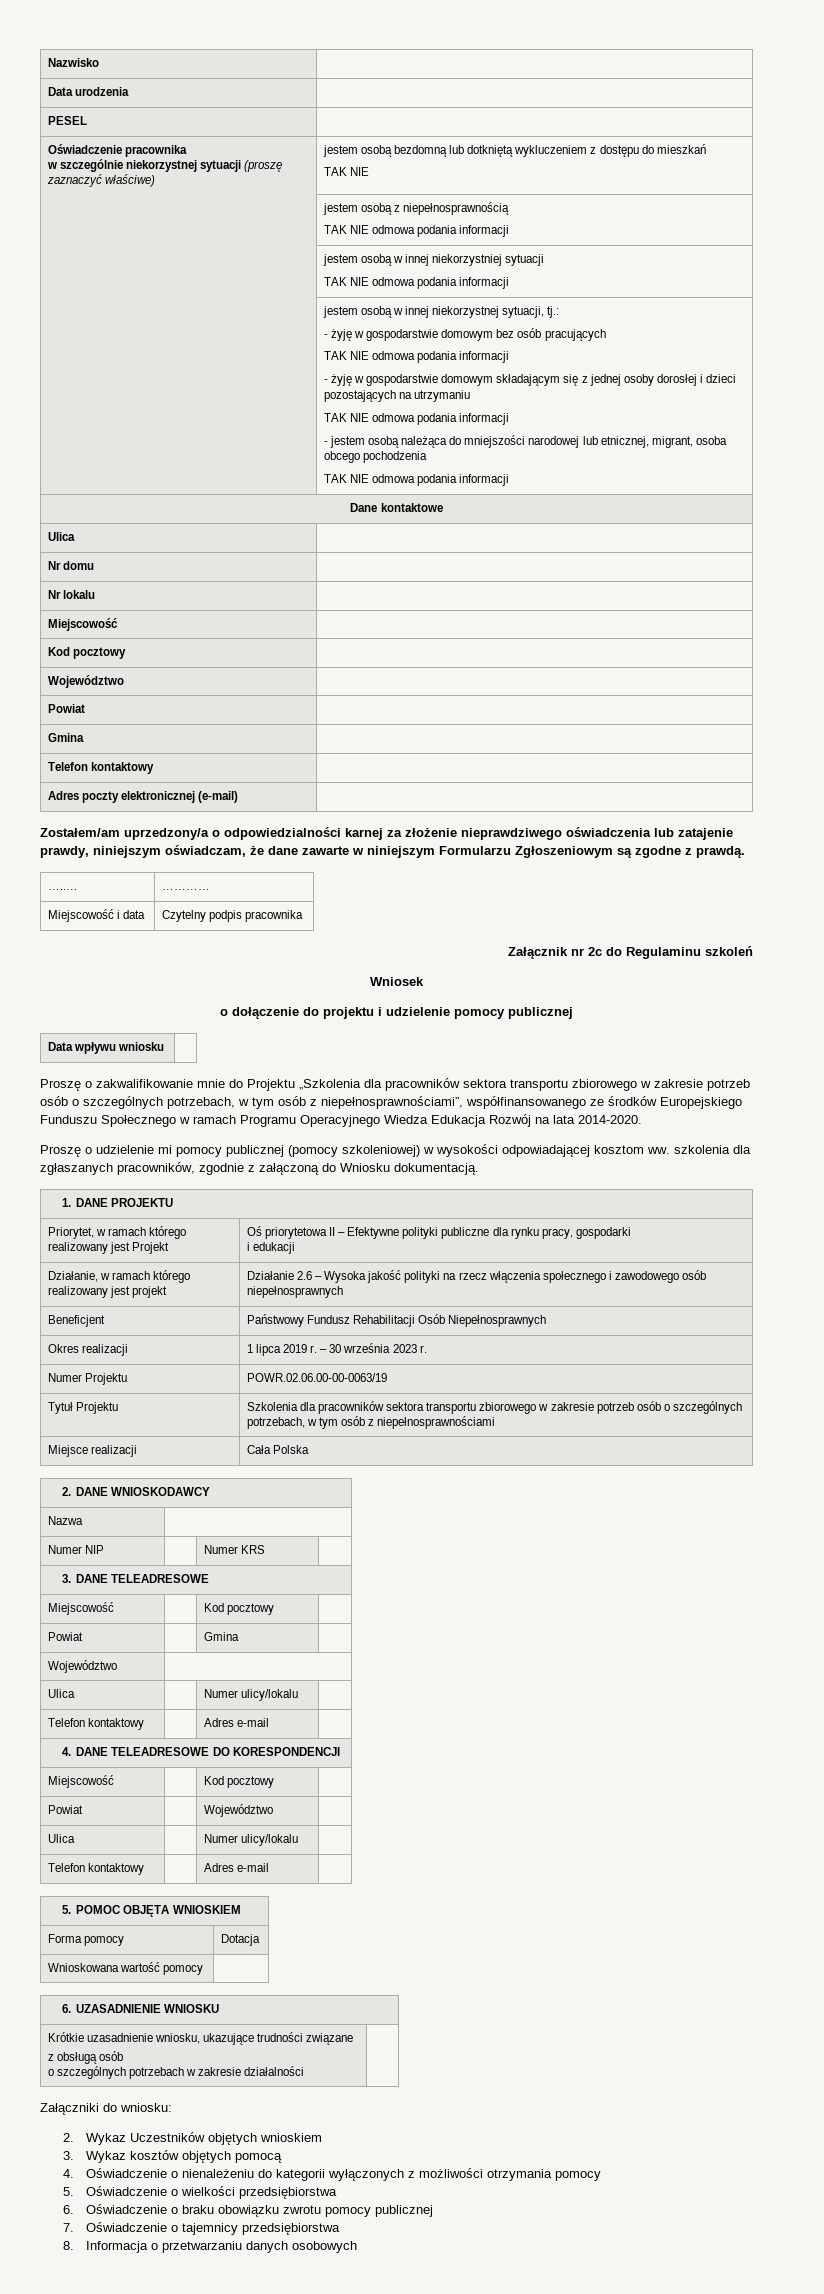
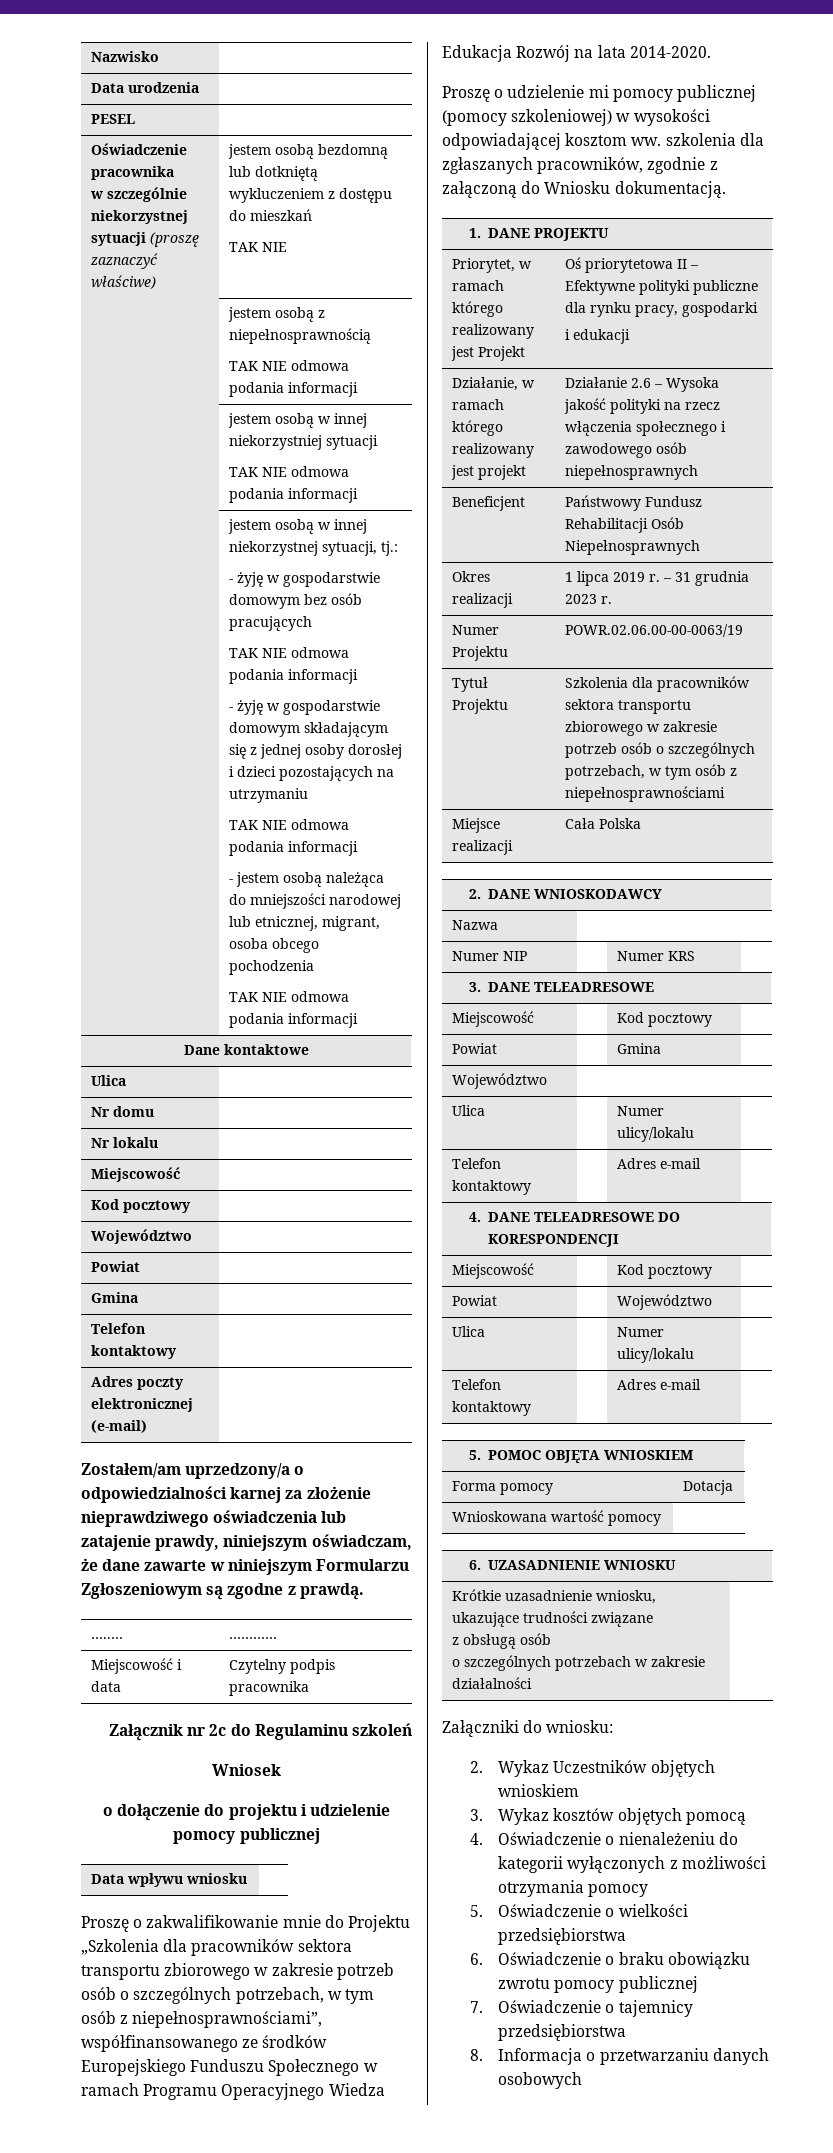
- Okres realizacji | 1 lipca 2019 r. – 30 września 2023 r.
+ Okres realizacji | 1 lipca 2019 r. – 31 grudnia 2023 r.

